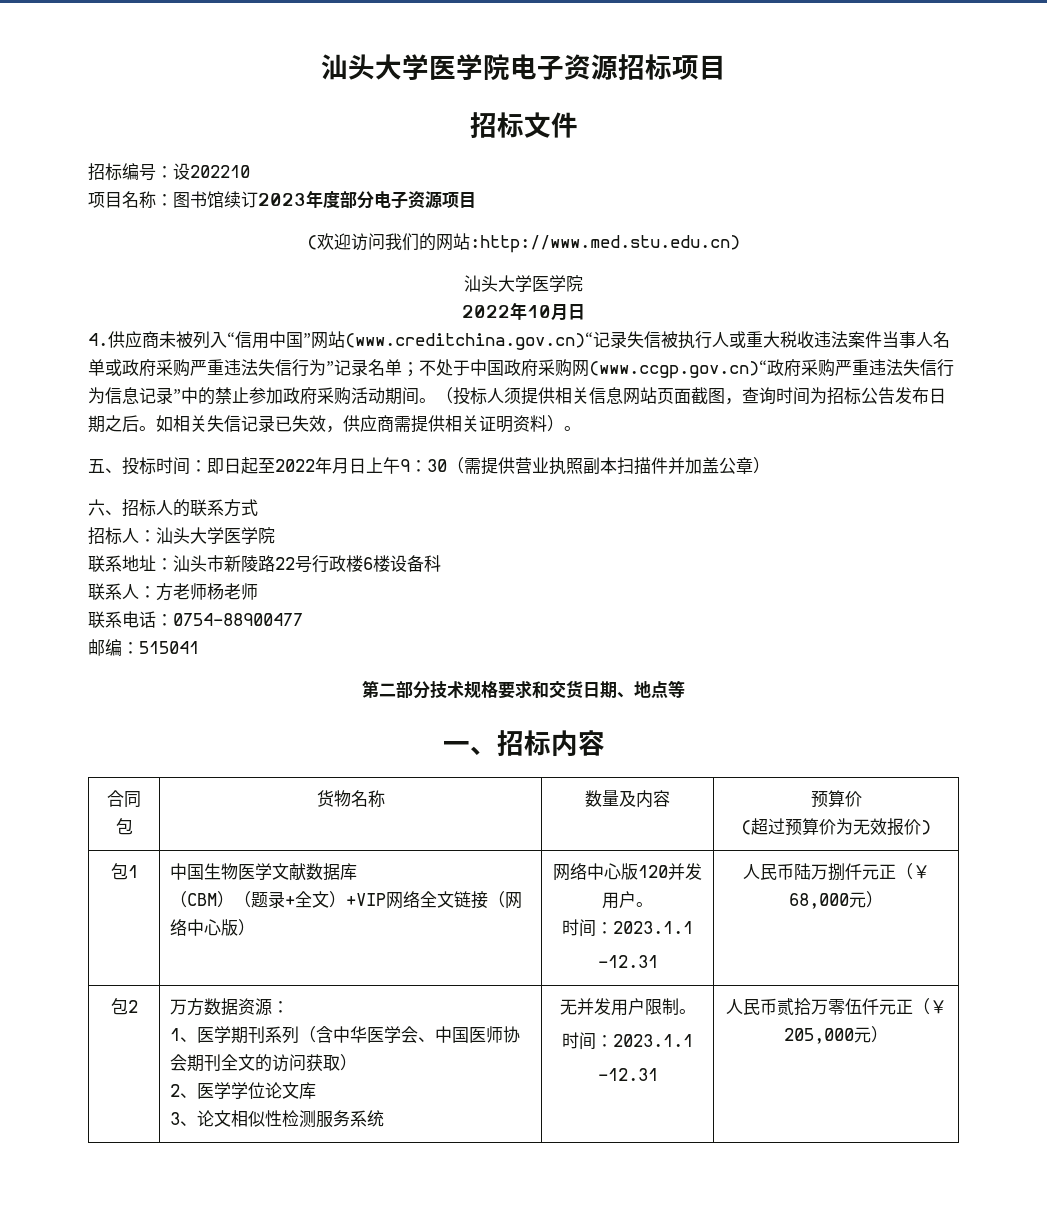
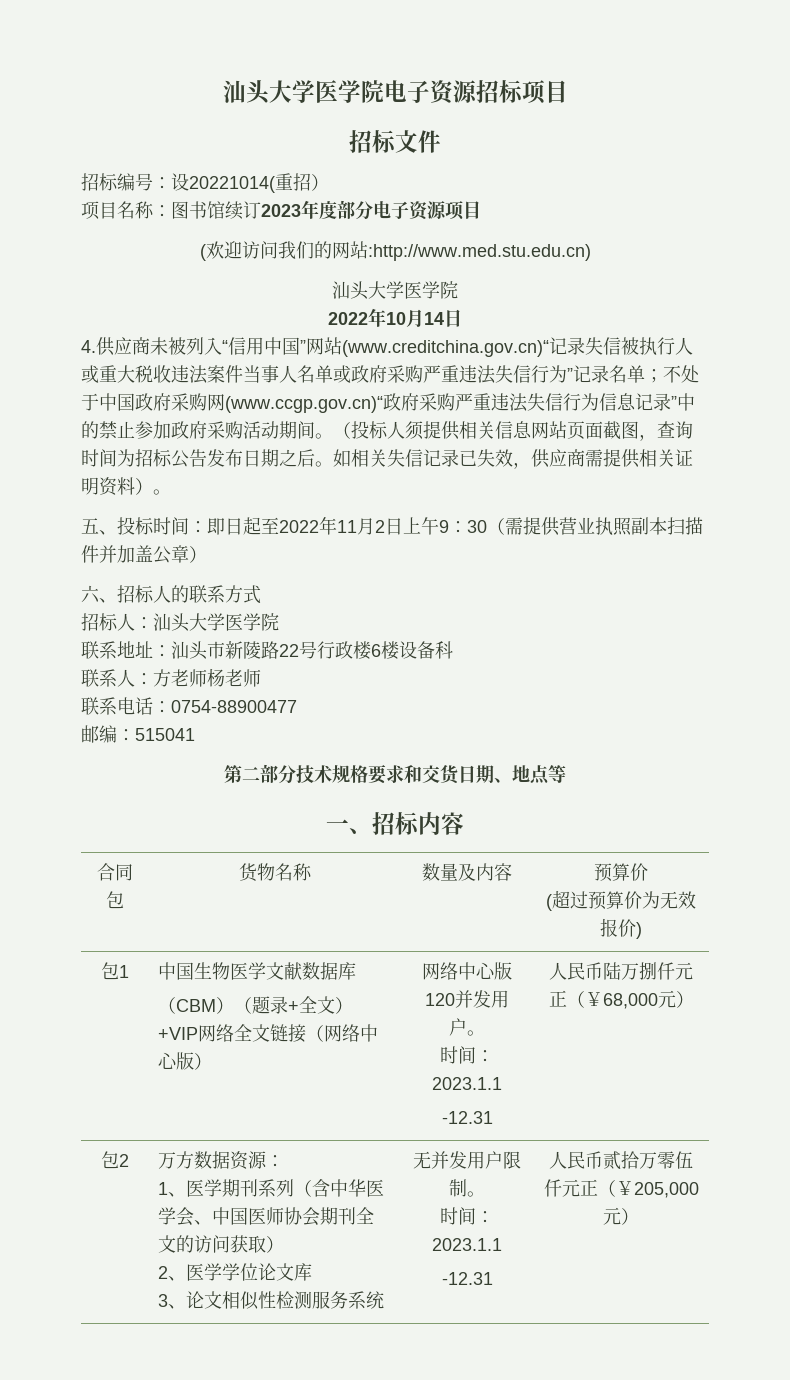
- 招标编号：设202210
+ 招标编号：设20221014(重招）
- 2022年10月日
+ 2022年10月14日
- 五、投标时间：即日起至2022年月日上午9：30（需提供营业执照副本扫描件并加盖公章）
+ 五、投标时间：即日起至2022年11月2日上午9：30（需提供营业执照副本扫描件并加盖公章）

